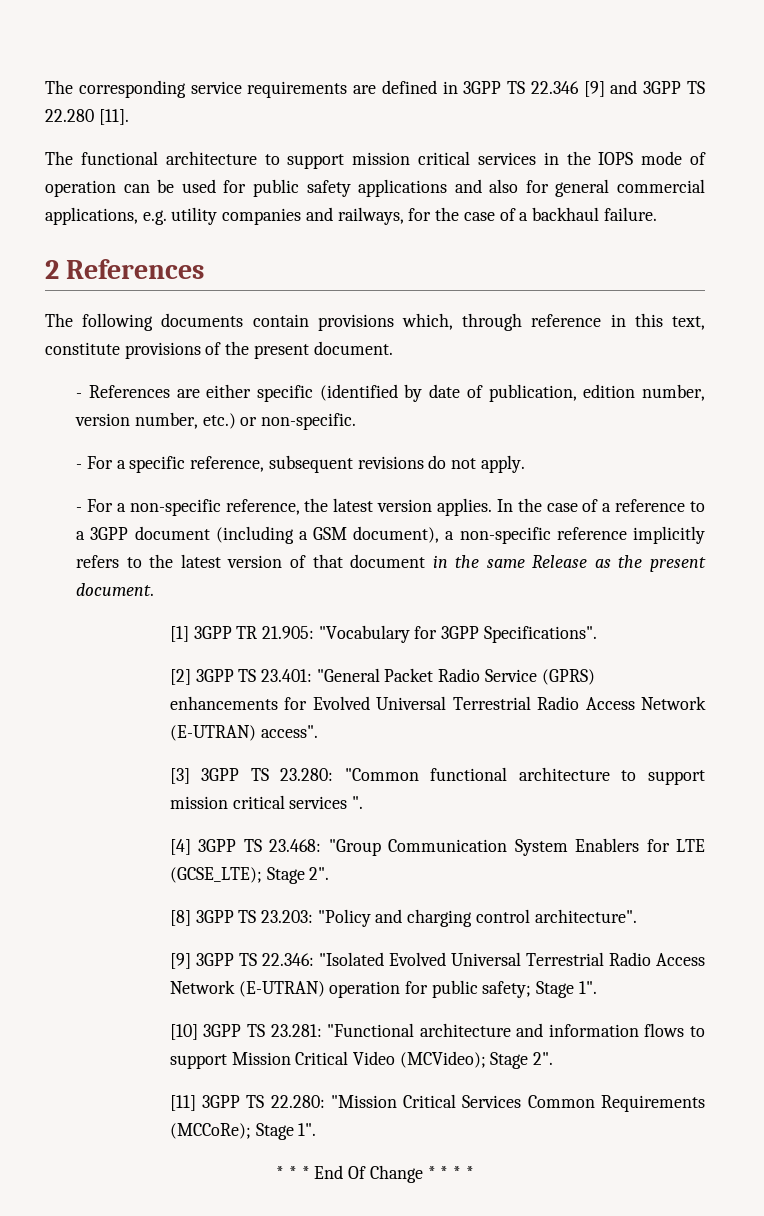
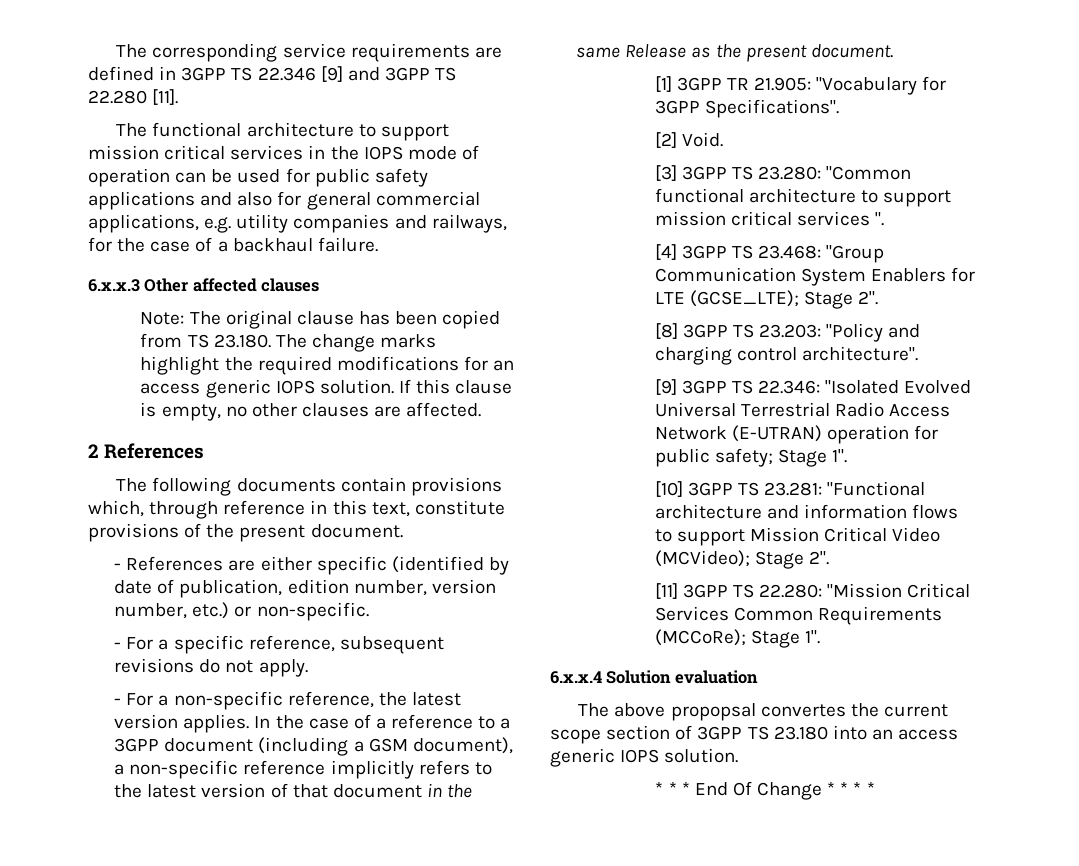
+ 6.x.x.3 Other affected clauses
+ Note: The original clause has been copied from TS 23.180. The change marks highlight the required modifications for an access generic IOPS solution. If this clause is empty, no other clauses are affected.
- [2] 3GPP TS 23.401: "General Packet Radio Service (GPRS) enhancements for Evolved Universal Terrestrial Radio Access Network (E-UTRAN) access".
+ [2] Void.
+ 6.x.x.4 Solution evaluation
+ The above propopsal convertes the current scope section of 3GPP TS 23.180 into an access generic IOPS solution.

